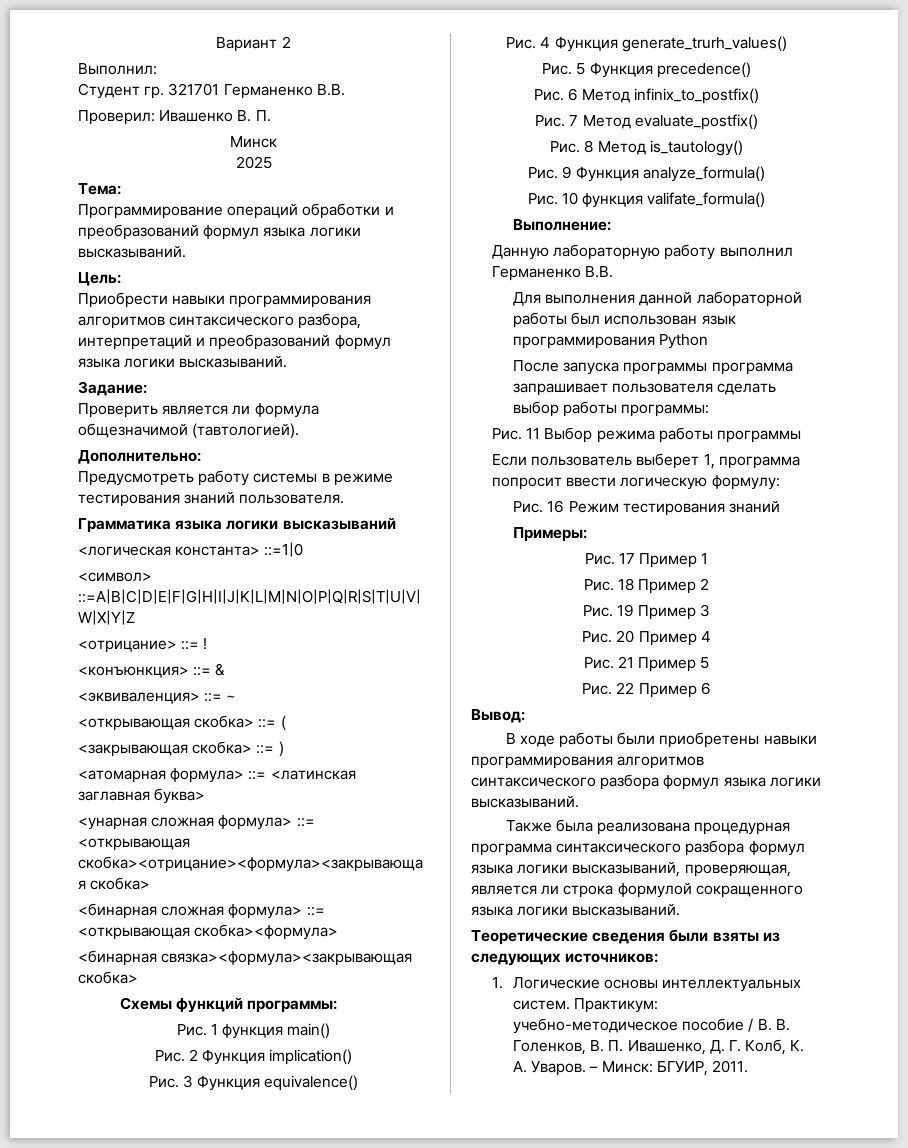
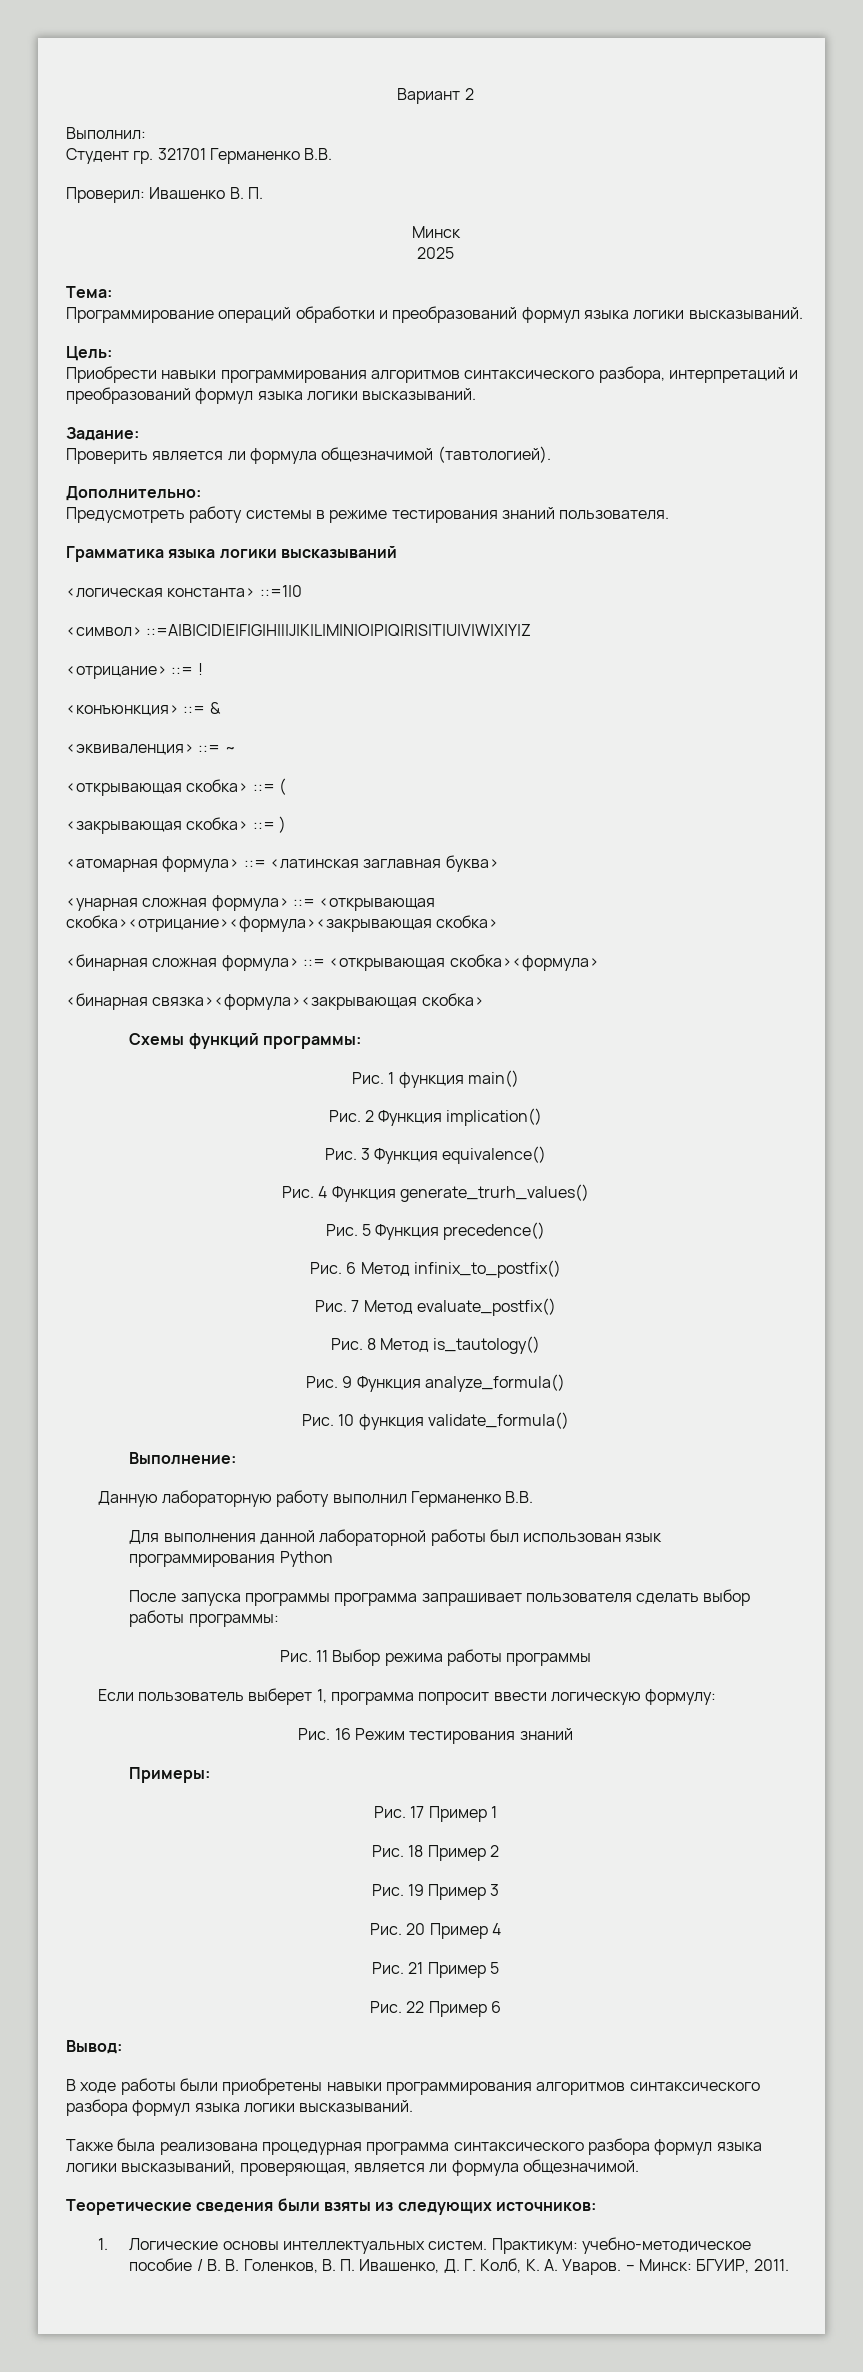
- Рис. 10 функция valifate_formula()
+ Рис. 10 функция validate_formula()
- Также была реализована процедурная программа синтаксического разбора формул языка логики высказываний, проверяющая, является ли строка формулой сокращенного языка логики высказываний.
+ Также была реализована процедурная программа синтаксического разбора формул языка логики высказываний, проверяющая, является ли формула общезначимой.

